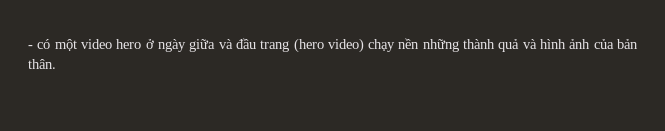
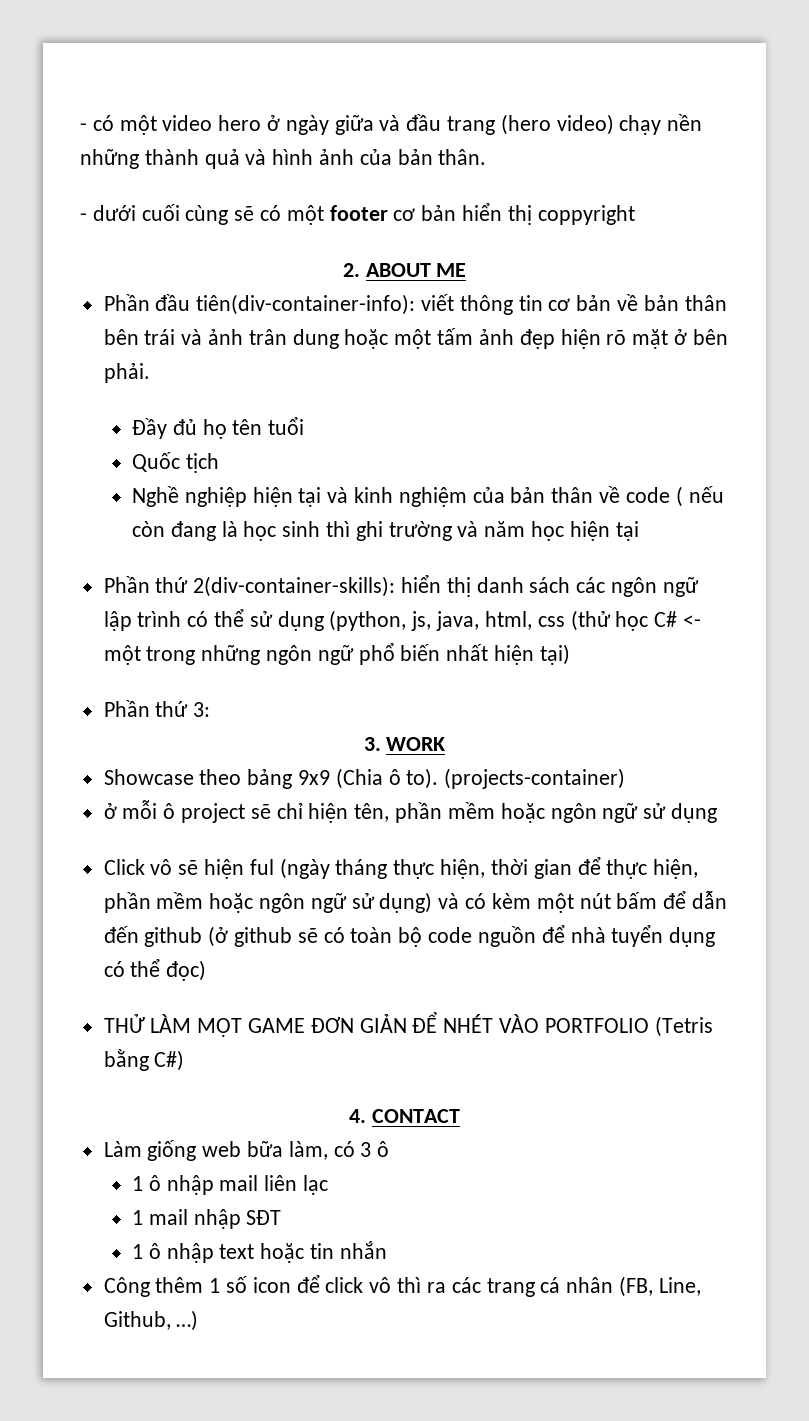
+ - dưới cuối cùng sẽ có một footer cơ bản hiển thị coppyright
+ 2. ABOUT ME
+ Phần đầu tiên(div-container-info): viết thông tin cơ bản về bản thân bên trái và ảnh trân dung hoặc một tấm ảnh đẹp hiện rõ mặt ở bên phải.
+ Đầy đủ họ tên tuổi
+ Quốc tịch
+ Nghề nghiệp hiện tại và kinh nghiệm của bản thân về code ( nếu còn đang là học sinh thì ghi trường và năm học hiện tại
+ Phần thứ 2(div-container-skills): hiển thị danh sách các ngôn ngữ lập trình có thể sử dụng (python, js, java, html, css (thử học C# <- một trong những ngôn ngữ phổ biến nhất hiện tại)
+ Phần thứ 3:
+ 3. WORK
+ Showcase theo bảng 9x9 (Chia ô to). (projects-container)
+ ở mỗi ô project sẽ chỉ hiện tên, phần mềm hoặc ngôn ngữ sử dụng
+ Click vô sẽ hiện ful (ngày tháng thực hiện, thời gian để thực hiện, phần mềm hoặc ngôn ngữ sử dụng) và có kèm một nút bấm để dẫn đến github (ở github sẽ có toàn bộ code nguồn để nhà tuyển dụng có thể đọc)
+ THỬ LÀM MỘT GAME ĐƠN GIẢN ĐỂ NHÉT VÀO PORTFOLIO (Tetris bằng C#)
+ 4. CONTACT
+ Làm giống web bữa làm, có 3 ô
+ 1 ô nhập mail liên lạc
+ 1 mail nhập SĐT
+ 1 ô nhập text hoặc tin nhắn
+ Công thêm 1 số icon để click vô thì ra các trang cá nhân (FB, Line, Github, …)

